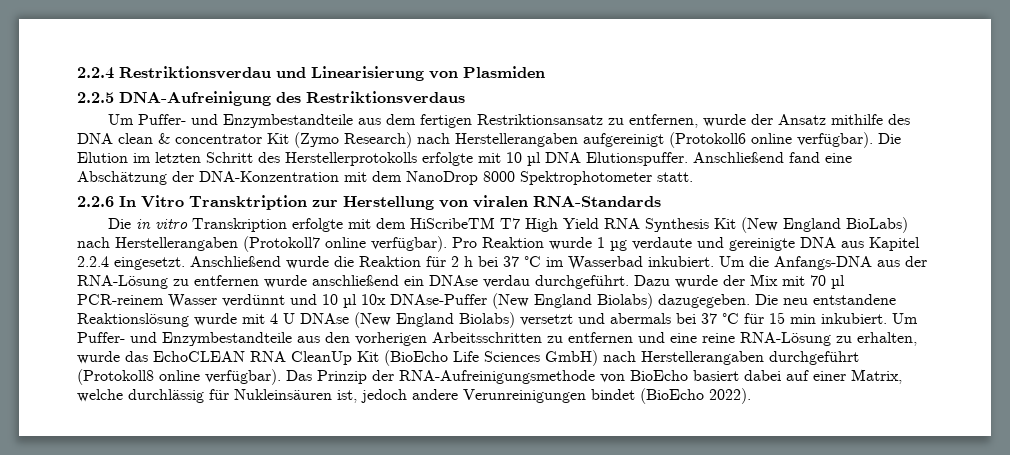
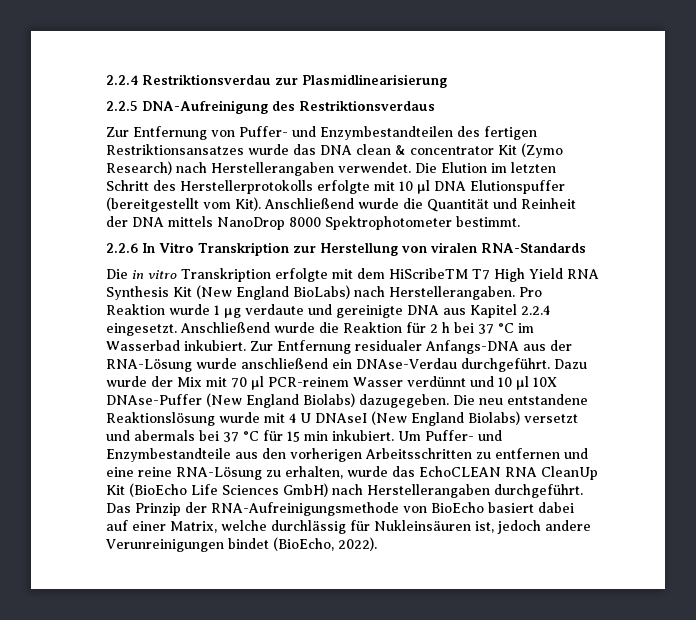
- 2.2.4 Restriktionsverdau und Linearisierung von Plasmiden
+ 2.2.4 Restriktionsverdau zur Plasmidlinearisierung
- Um Puffer- und Enzymbestandteile aus dem fertigen Restriktionsansatz zu entfernen, wurde der Ansatz mithilfe des DNA clean & concentrator Kit (Zymo Research) nach Herstellerangaben aufgereinigt (Protokoll6 online verfügbar).
+ Zur Entfernung von Puffer- und Enzymbestandteilen des fertigen Restriktionsansatzes wurde das DNA clean & concentrator Kit (Zymo Research) nach Herstellerangaben verwendet.
- Die Elution im letzten Schritt des Herstellerprotokolls erfolgte mit 10 µl DNA Elutionspuffer. Anschließend fand eine Abschätzung der DNA-Konzentration mit dem NanoDrop 8000 Spektrophotometer statt.
+ Die Elution im letzten Schritt des Herstellerprotokolls erfolgte mit 10 µl DNA Elutionspuffer (bereitgestellt vom Kit). Anschließend wurde die Quantität und Reinheit der DNA mittels NanoDrop 8000 Spektrophotometer bestimmt.
- 2.2.6 In Vitro Transktription zur Herstellung von viralen RNA-Standards
+ 2.2.6 In Vitro Transkription zur Herstellung von viralen RNA-Standards
- Die in vitro Transkription erfolgte mit dem HiScribeTM T7 High Yield RNA Synthesis Kit (New England BioLabs) nach Herstellerangaben (Protokoll7 online verfügbar).
+ Die in vitro Transkription erfolgte mit dem HiScribeTM T7 High Yield RNA Synthesis Kit (New England BioLabs) nach Herstellerangaben.
- Um die Anfangs-DNA aus der RNA-Lösung zu entfernen wurde anschließend ein DNAse verdau durchgeführt.
+ Zur Entfernung residualer Anfangs-DNA aus der RNA-Lösung wurde anschließend ein DNAse-Verdau durchgeführt.
- Dazu wurde der Mix mit 70 µl PCR-reinem Wasser verdünnt und 10 µl 10x DNAse-Puffer (New England Biolabs) dazugegeben.
+ Dazu wurde der Mix mit 70 µl PCR-reinem Wasser verdünnt und 10 µl 10X DNAse-Puffer (New England Biolabs) dazugegeben.
- Die neu entstandene Reaktionslösung wurde mit 4 U DNAse (New England Biolabs) versetzt und abermals bei 37 °C für 15 min inkubiert.
+ Die neu entstandene Reaktionslösung wurde mit 4 U DNAseI (New England Biolabs) versetzt und abermals bei 37 °C für 15 min inkubiert.
- Um Puffer- und Enzymbestandteile aus den vorherigen Arbeitsschritten zu entfernen und eine reine RNA-Lösung zu erhalten, wurde das EchoCLEAN RNA CleanUp Kit (BioEcho Life Sciences GmbH) nach Herstellerangaben durchgeführt (Protokoll8 online verfügbar).
+ Um Puffer- und Enzymbestandteile aus den vorherigen Arbeitsschritten zu entfernen und eine reine RNA-Lösung zu erhalten, wurde das EchoCLEAN RNA CleanUp Kit (BioEcho Life Sciences GmbH) nach Herstellerangaben durchgeführt.
- Das Prinzip der RNA-Aufreinigungsmethode von BioEcho basiert dabei auf einer Matrix, welche durchlässig für Nukleinsäuren ist, jedoch andere Verunreinigungen bindet (BioEcho 2022).
+ Das Prinzip der RNA-Aufreinigungsmethode von BioEcho basiert dabei auf einer Matrix, welche durchlässig für Nukleinsäuren ist, jedoch andere Verunreinigungen bindet (BioEcho, 2022).

